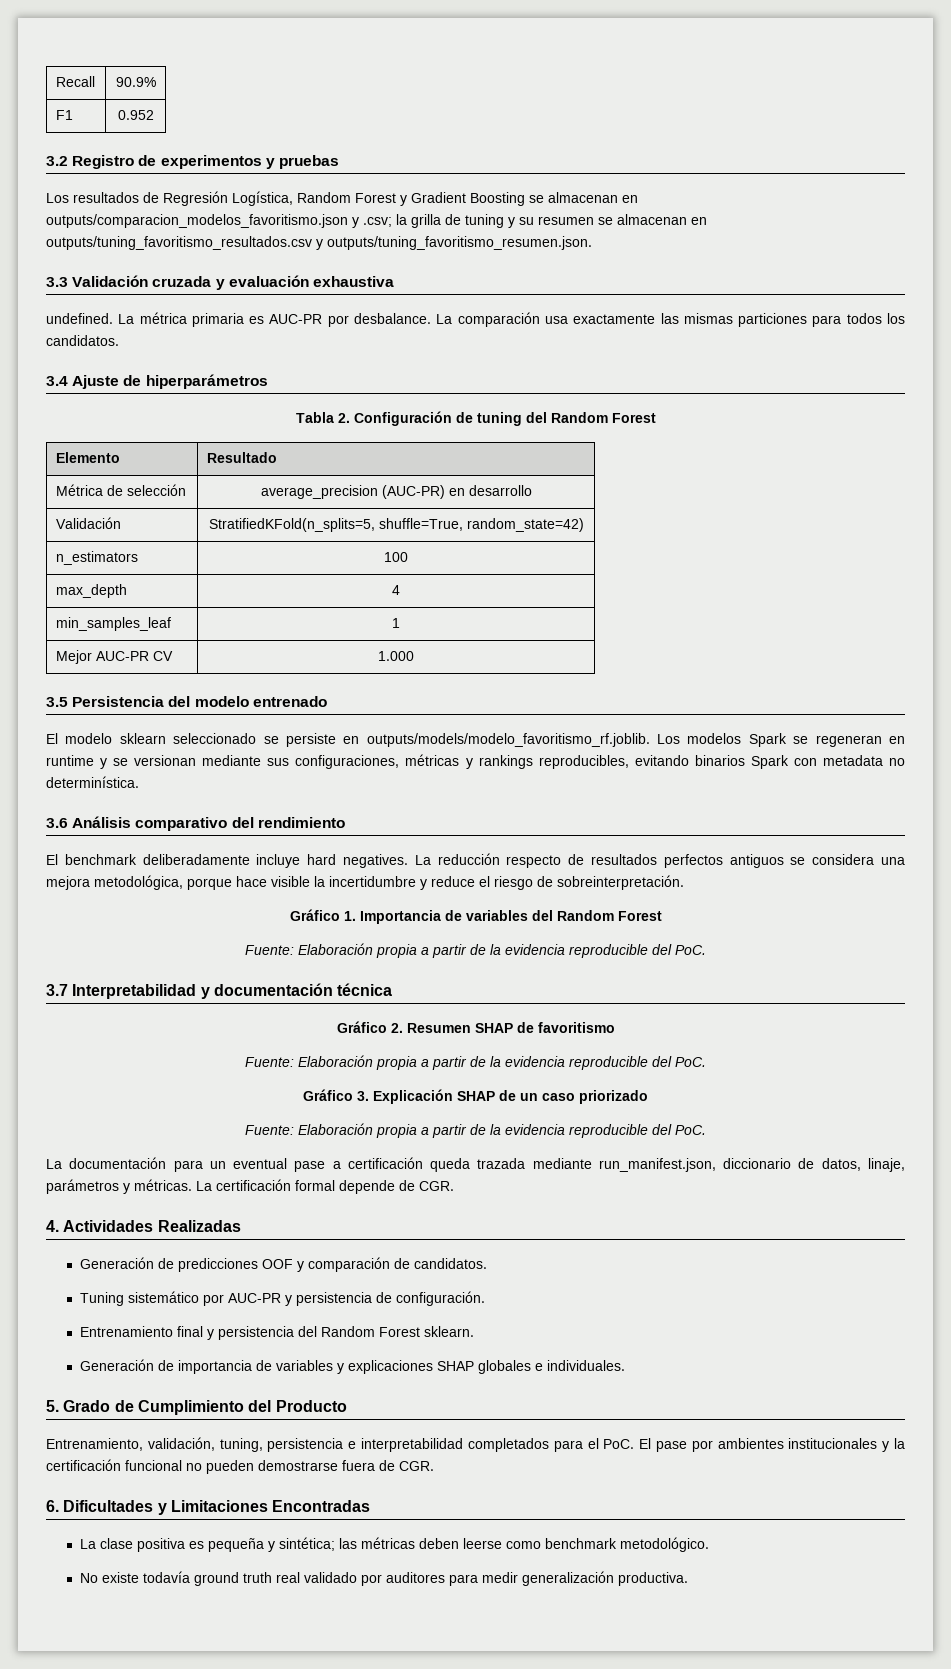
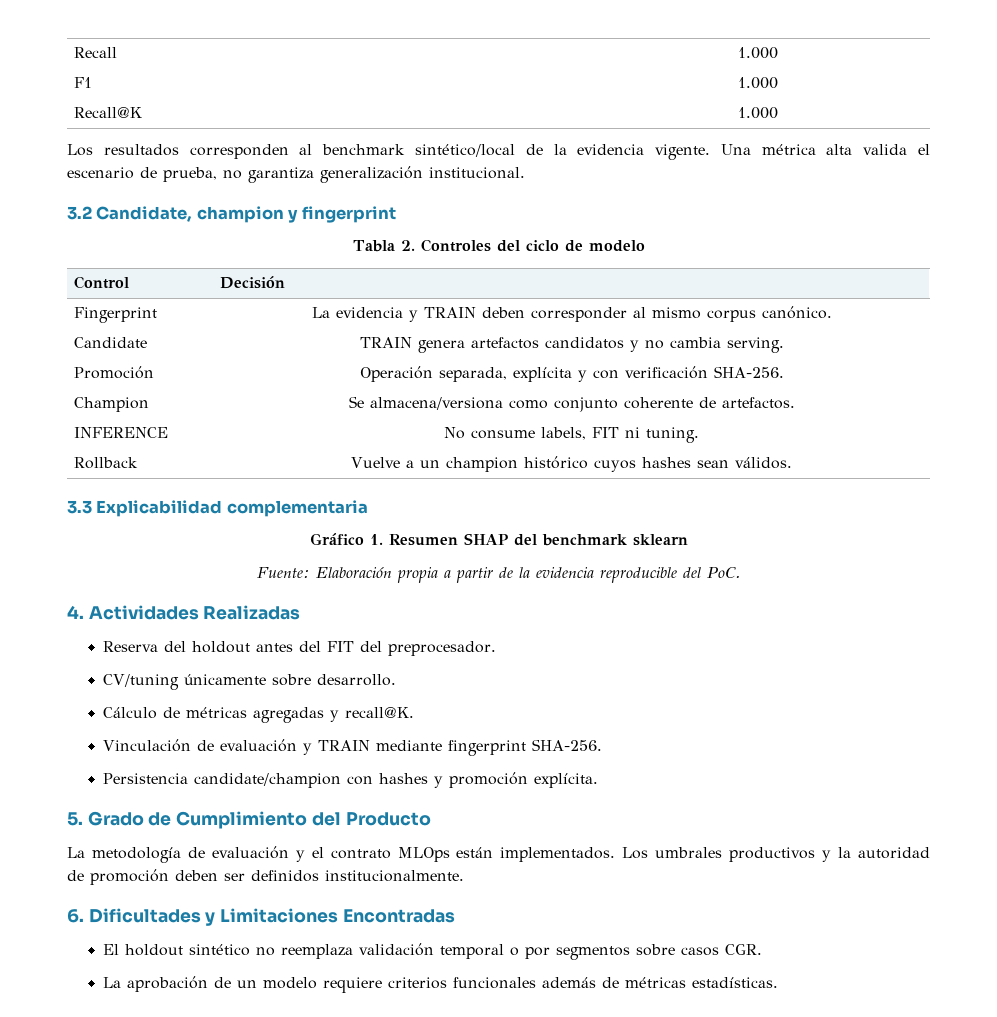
- Recall | 90.9%
+ Recall | 1.000
- F1 | 0.952
- 3.2 Registro de experimentos y pruebas
- Los resultados de Regresión Logística, Random Forest y Gradient Boosting se almacenan en outputs/comparacion_modelos_favoritismo.json y .csv; la grilla de tuning y su resumen se almacenan en outputs/tuning_favoritismo_resultados.csv y outputs/tuning_favoritismo_resumen.json.
- 3.3 Validación cruzada y evaluación exhaustiva
- undefined. La métrica primaria es AUC-PR por desbalance. La comparación usa exactamente las mismas particiones para todos los candidatos.
- 3.4 Ajuste de hiperparámetros
- Tabla 2. Configuración de tuning del Random Forest
- Elemento | Resultado
- Métrica de selección | average_precision (AUC-PR) en desarrollo
- Validación | StratifiedKFold(n_splits=5, shuffle=True, random_state=42)
- n_estimators | 100
- max_depth | 4
- min_samples_leaf | 1
- Mejor AUC-PR CV | 1.000
- 3.5 Persistencia del modelo entrenado
- El modelo sklearn seleccionado se persiste en outputs/models/modelo_favoritismo_rf.joblib. Los modelos Spark se regeneran en runtime y se versionan mediante sus configuraciones, métricas y rankings reproducibles, evitando binarios Spark con metadata no determinística.
- 3.6 Análisis comparativo del rendimiento
- El benchmark deliberadamente incluye hard negatives. La reducción respecto de resultados perfectos antiguos se considera una mejora metodológica, porque hace visible la incertidumbre y reduce el riesgo de sobreinterpretación.
- Gráfico 1. Importancia de variables del Random Forest
+ F1 | 1.000
+ Recall@K | 1.000
+ Los resultados corresponden al benchmark sintético/local de la evidencia vigente. Una métrica alta valida el escenario de prueba, no garantiza generalización institucional.
+ 3.2 Candidate, champion y fingerprint
+ Tabla 2. Controles del ciclo de modelo
+ Control | Decisión
+ Fingerprint | La evidencia y TRAIN deben corresponder al mismo corpus canónico.
+ Candidate | TRAIN genera artefactos candidatos y no cambia serving.
+ Promoción | Operación separada, explícita y con verificación SHA-256.
+ Champion | Se almacena/versiona como conjunto coherente de artefactos.
+ INFERENCE | No consume labels, FIT ni tuning.
+ Rollback | Vuelve a un champion histórico cuyos hashes sean válidos.
+ 3.3 Explicabilidad complementaria
+ Gráfico 1. Resumen SHAP del benchmark sklearn
- 3.7 Interpretabilidad y documentación técnica
- Gráfico 2. Resumen SHAP de favoritismo
- Fuente: Elaboración propia a partir de la evidencia reproducible del PoC.
- Gráfico 3. Explicación SHAP de un caso priorizado
- Fuente: Elaboración propia a partir de la evidencia reproducible del PoC.
- La documentación para un eventual pase a certificación queda trazada mediante run_manifest.json, diccionario de datos, linaje, parámetros y métricas. La certificación formal depende de CGR.
  4. Actividades Realizadas
- Generación de predicciones OOF y comparación de candidatos.
- Tuning sistemático por AUC-PR y persistencia de configuración.
- Entrenamiento final y persistencia del Random Forest sklearn.
- Generación de importancia de variables y explicaciones SHAP globales e individuales.
+ Reserva del holdout antes del FIT del preprocesador.
+ CV/tuning únicamente sobre desarrollo.
+ Cálculo de métricas agregadas y recall@K.
+ Vinculación de evaluación y TRAIN mediante fingerprint SHA-256.
+ Persistencia candidate/champion con hashes y promoción explícita.
- Entrenamiento, validación, tuning, persistencia e interpretabilidad completados para el PoC. El pase por ambientes institucionales y la certificación funcional no pueden demostrarse fuera de CGR.
+ La metodología de evaluación y el contrato MLOps están implementados. Los umbrales productivos y la autoridad de promoción deben ser definidos institucionalmente.
- La clase positiva es pequeña y sintética; las métricas deben leerse como benchmark metodológico.
- No existe todavía ground truth real validado por auditores para medir generalización productiva.
+ El holdout sintético no reemplaza validación temporal o por segmentos sobre casos CGR.
+ La aprobación de un modelo requiere criterios funcionales además de métricas estadísticas.

